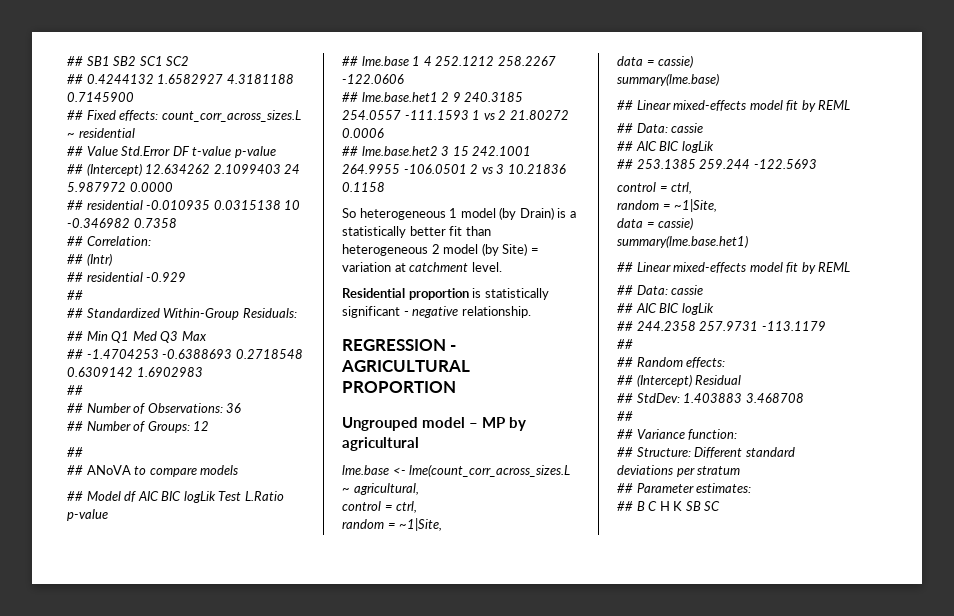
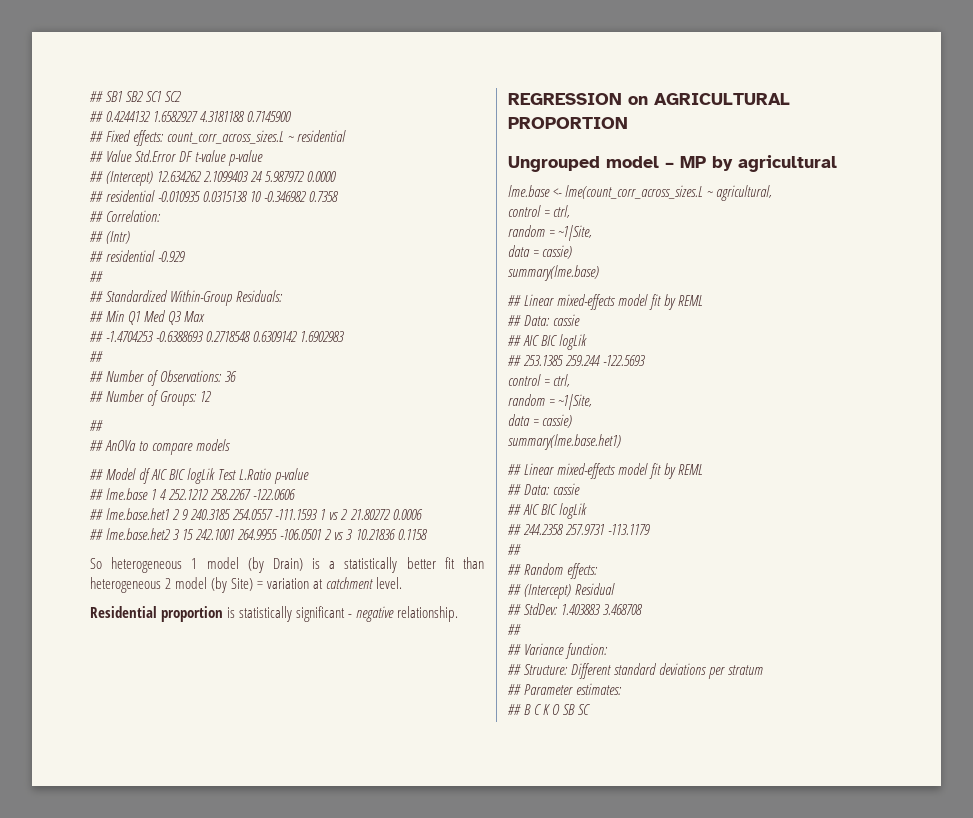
- ## ANoVA to compare models
+ ## AnOVa to compare models
- REGRESSION - AGRICULTURAL PROPORTION
+ REGRESSION on AGRICULTURAL PROPORTION
- ## B C H K SB SC
+ ## B C K O SB SC

